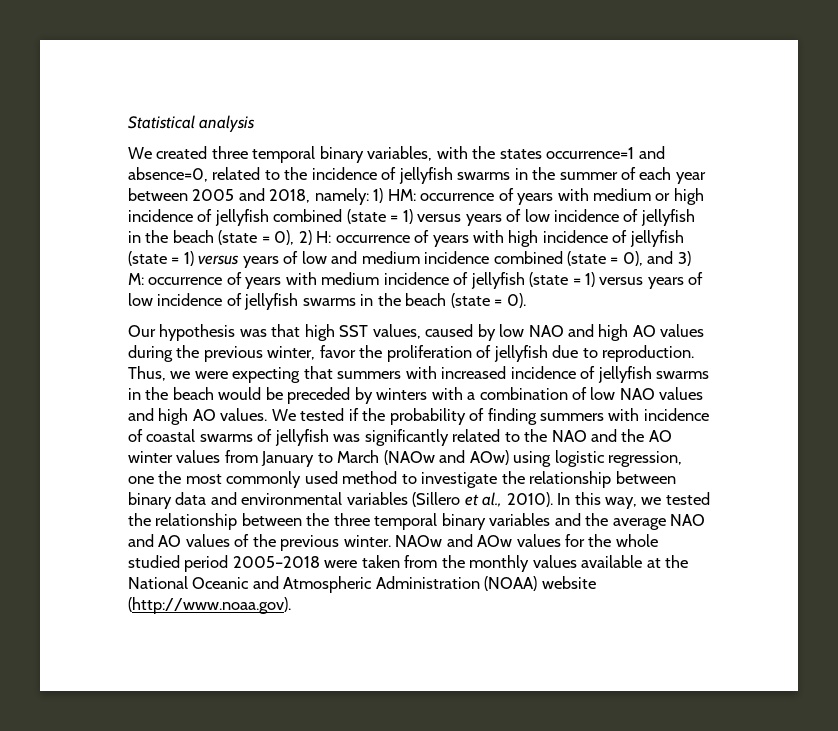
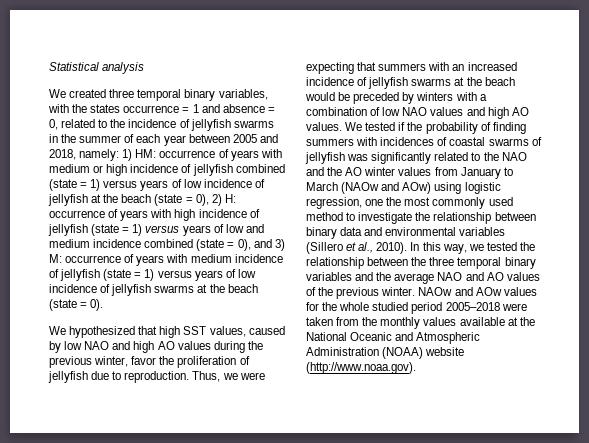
- We created three temporal binary variables, with the states occurrence=1 and absence=0, related to the incidence of jellyfish swarms in the summer of each year between 2005 and 2018, namely:
+ We created three temporal binary variables, with the states occurrence = 1 and absence = 0, related to the incidence of jellyfish swarms in the summer of each year between 2005 and 2018, namely:
- occurrence of years with medium or high incidence of jellyfish combined (state = 1) versus years of low incidence of jellyfish in the beach (state = 0), 2) H:
+ occurrence of years with medium or high incidence of jellyfish combined (state = 1) versus years of low incidence of jellyfish at the beach (state = 0), 2) H:
- occurrence of years with medium incidence of jellyfish (state = 1) versus years of low incidence of jellyfish swarms in the beach (state = 0).
+ occurrence of years with medium incidence of jellyfish (state = 1) versus years of low incidence of jellyfish swarms at the beach (state = 0).
- Our hypothesis was that high SST values, caused by low NAO and high AO values during the previous winter, favor the proliferation of jellyfish due to reproduction.
+ We hypothesized that high SST values, caused by low NAO and high AO values during the previous winter, favor the proliferation of jellyfish due to reproduction.
- Thus, we were expecting that summers with increased incidence of jellyfish swarms in the beach would be preceded by winters with a combination of low NAO values and high AO values.
+ Thus, we were expecting that summers with an increased incidence of jellyfish swarms at the beach would be preceded by winters with a combination of low NAO values and high AO values.
- We tested if the probability of finding summers with incidence of coastal swarms of jellyfish was significantly related to the NAO and the AO winter values from January to March (NAOw and AOw) using logistic regression, one the most commonly used method to investigate the relationship between binary data and environmental variables (Sillero et al., 2010).
+ We tested if the probability of finding summers with incidences of coastal swarms of jellyfish was significantly related to the NAO and the AO winter values from January to March (NAOw and AOw) using logistic regression, one the most commonly used method to investigate the relationship between binary data and environmental variables (Sillero et al., 2010).

